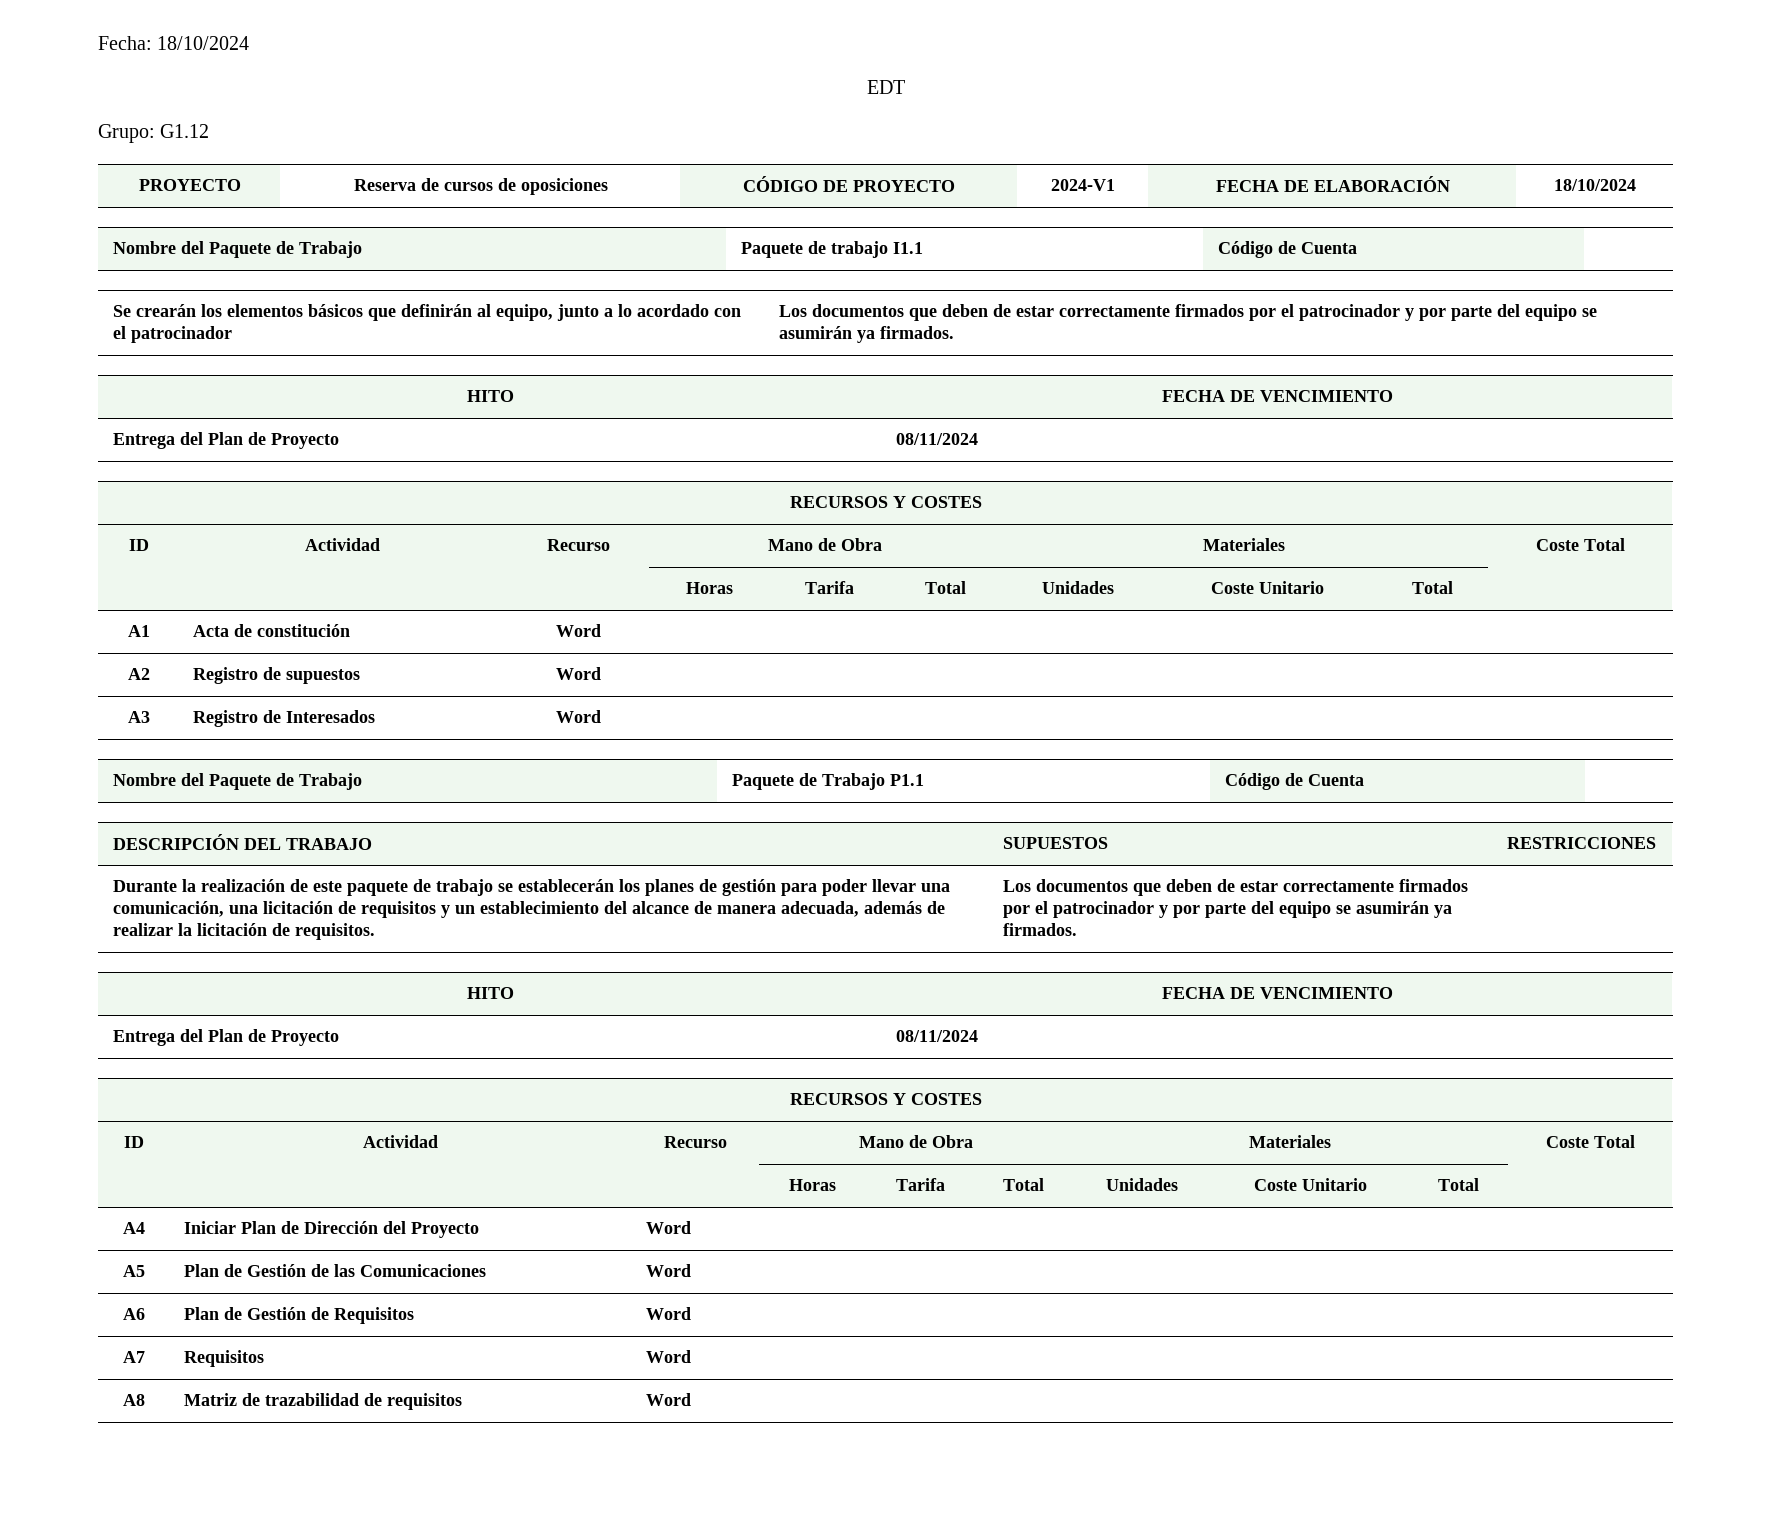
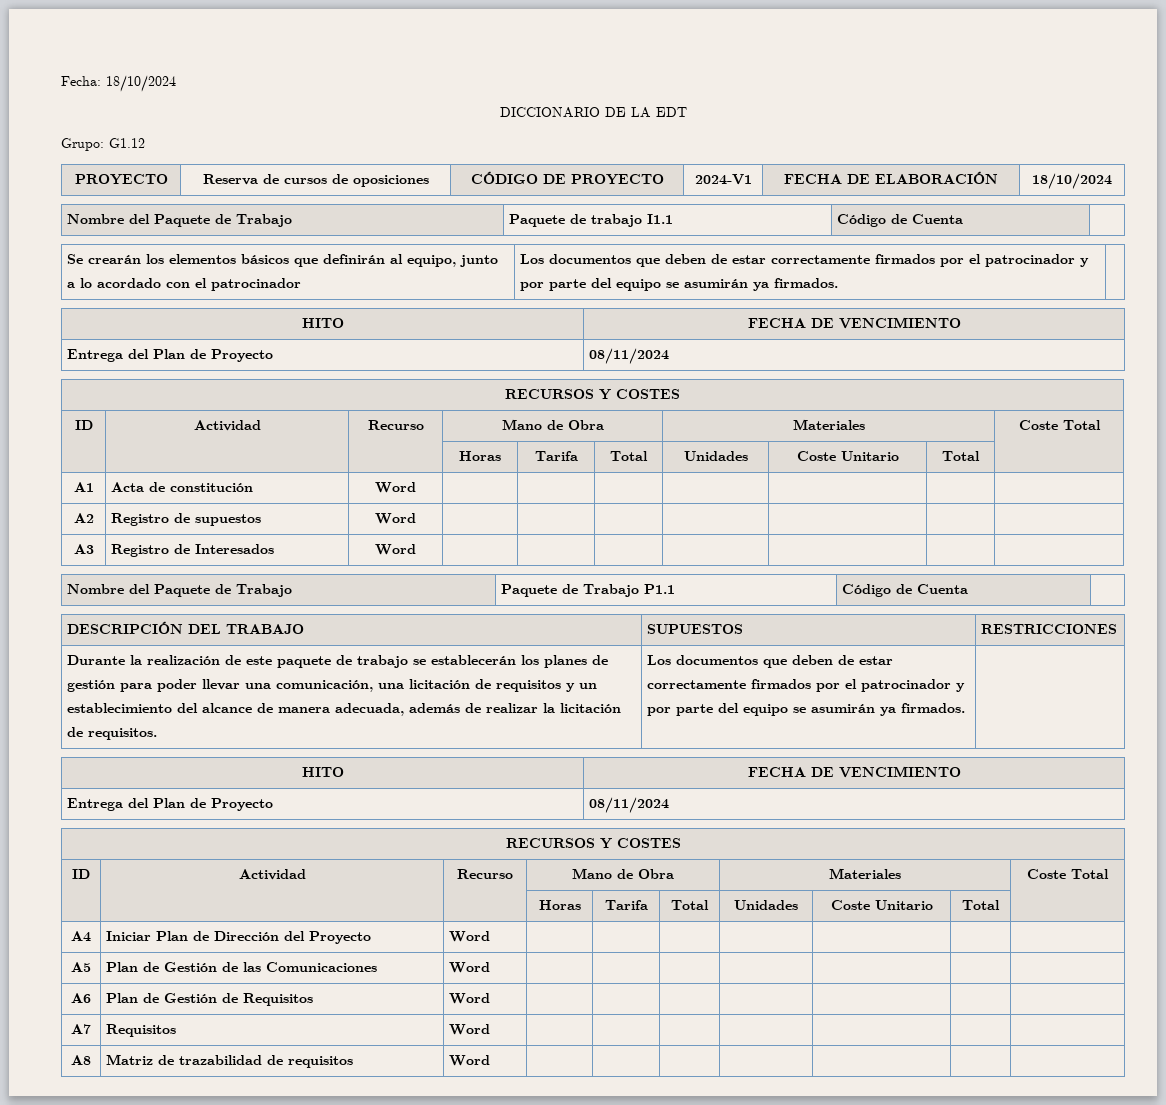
- EDT
+ DICCIONARIO DE LA EDT

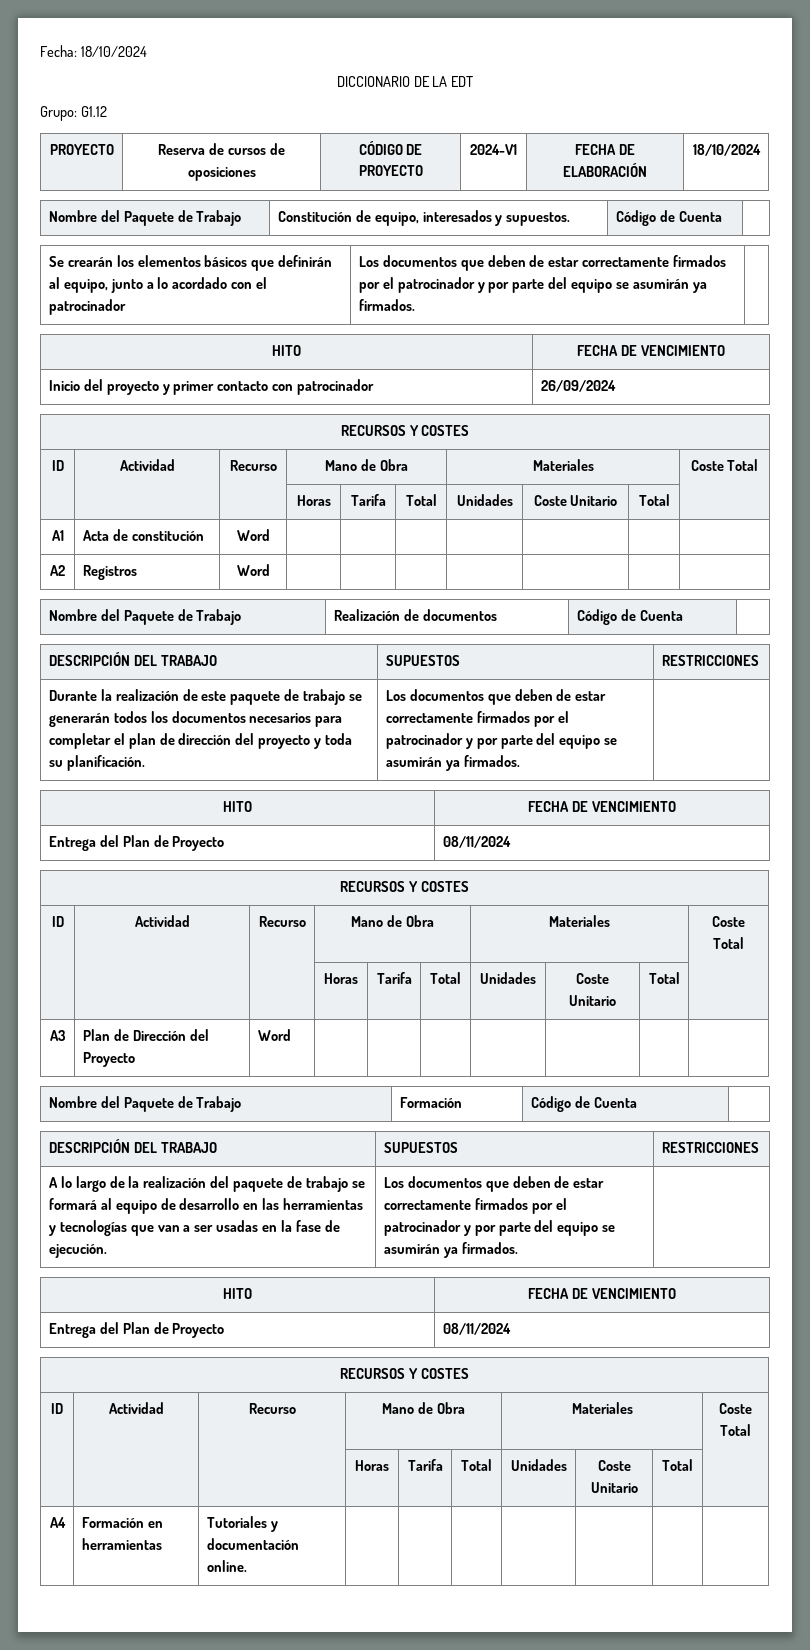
- Nombre del Paquete de Trabajo | Paquete de trabajo I1.1 | Código de Cuenta |
+ Nombre del Paquete de Trabajo | Constitución de equipo, interesados y supuestos. | Código de Cuenta |
+ Inicio del proyecto y primer contacto con patrocinador | 26/09/2024
+ RECURSOS Y COSTES
+ ID | Actividad | Recurso | Mano de Obra | Materiales | Coste Total
+ | | | Horas | Tarifa | Total | Unidades | Coste Unitario | Total |
+ A1 | Acta de constitución | Word | | | | | | |
+ A2 | Registros | Word | | | | | | |
+ Nombre del Paquete de Trabajo | Realización de documentos | Código de Cuenta |
+ DESCRIPCIÓN DEL TRABAJO | SUPUESTOS | RESTRICCIONES
+ Durante la realización de este paquete de trabajo se generarán todos los documentos necesarios para completar el plan de dirección del proyecto y toda su planificación. | Los documentos que deben de estar correctamente firmados por el patrocinador y por parte del equipo se asumirán ya firmados. |
+ HITO | FECHA DE VENCIMIENTO
- A1 | Acta de constitución | Word | | | | | | |
- A2 | Registro de supuestos | Word | | | | | | |
- A3 | Registro de Interesados | Word | | | | | | |
- Nombre del Paquete de Trabajo | Paquete de Trabajo P1.1 | Código de Cuenta |
+ A3 | Plan de Dirección del Proyecto | Word | | | | | | |
+ Nombre del Paquete de Trabajo | Formación | Código de Cuenta |
  DESCRIPCIÓN DEL TRABAJO | SUPUESTOS | RESTRICCIONES
- Durante la realización de este paquete de trabajo se establecerán los planes de gestión para poder llevar una comunicación, una licitación de requisitos y un establecimiento del alcance de manera adecuada, además de realizar la licitación de requisitos.
+ A lo largo de la realización del paquete de trabajo se formará al equipo de desarrollo en las herramientas y tecnologías que van a ser usadas en la fase de ejecución.
- A4 | Iniciar Plan de Dirección del Proyecto | Word | | | | | | |
- A5 | Plan de Gestión de las Comunicaciones | Word | | | | | | |
- A6 | Plan de Gestión de Requisitos | Word | | | | | | |
- A7 | Requisitos | Word | | | | | | |
- A8 | Matriz de trazabilidad de requisitos | Word | | | | | | |
+ A4 | Formación en herramientas | Tutoriales y documentación online. | | | | | | |

